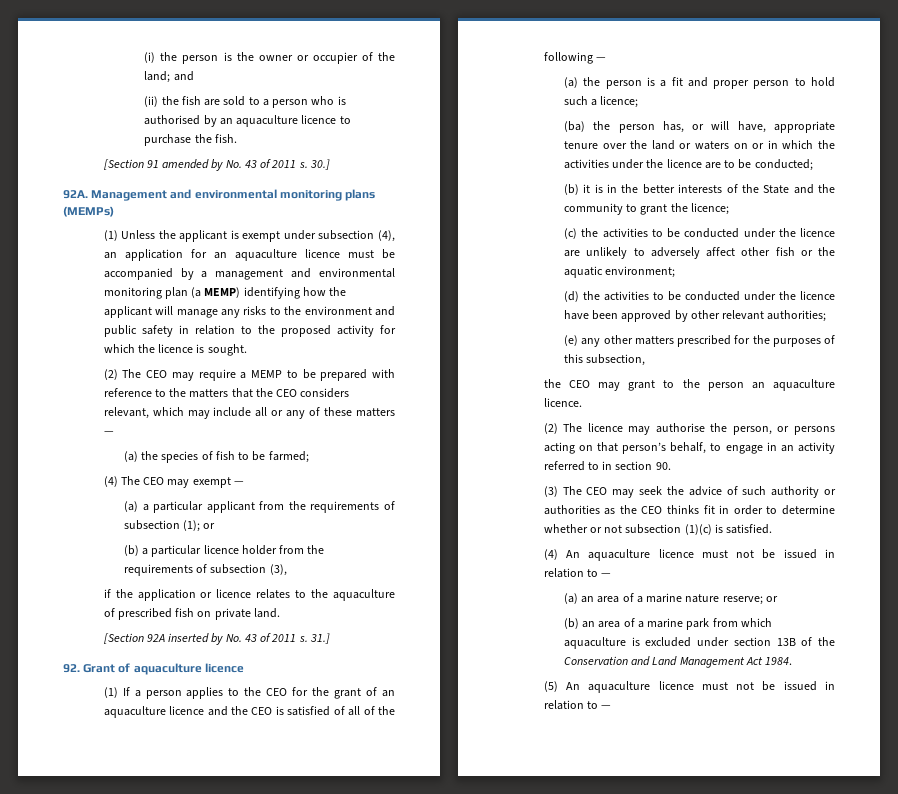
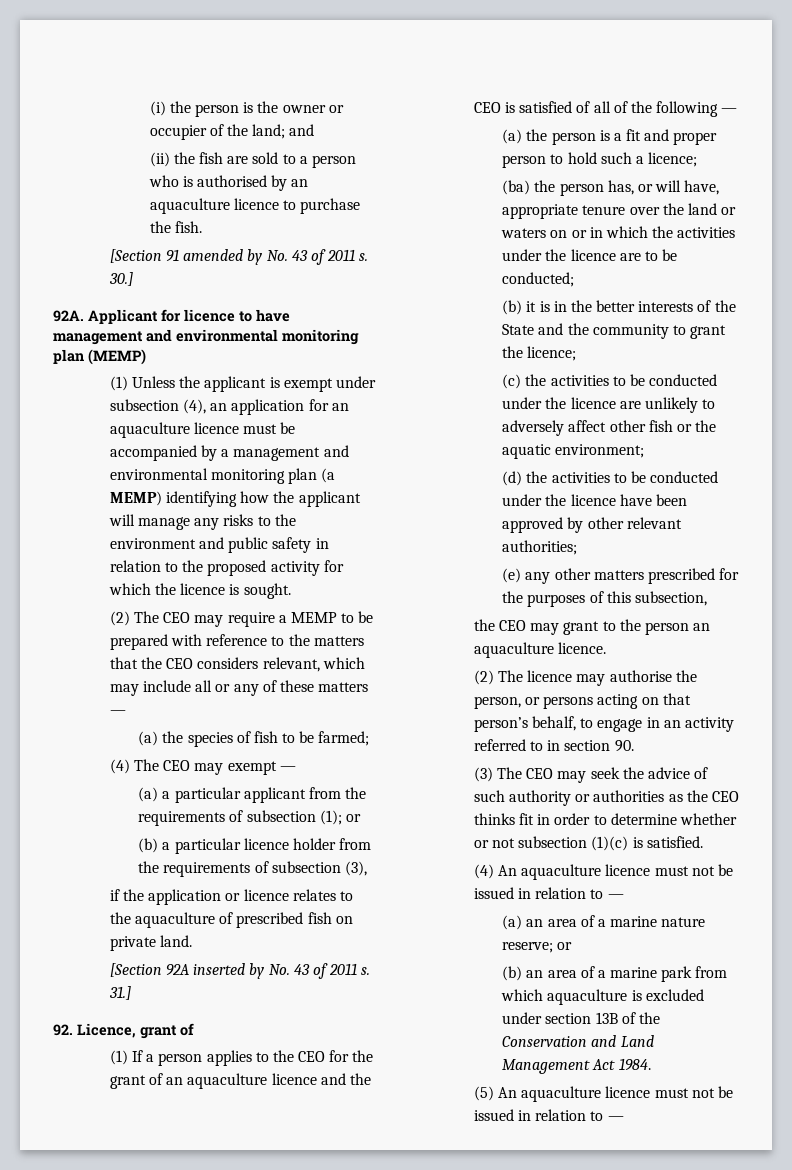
- Management and environmental monitoring plans (MEMPs)
+ Applicant for licence to have management and environmental monitoring plan (MEMP)
- 92. Grant of aquaculture licence
+ 92. Licence, grant of

